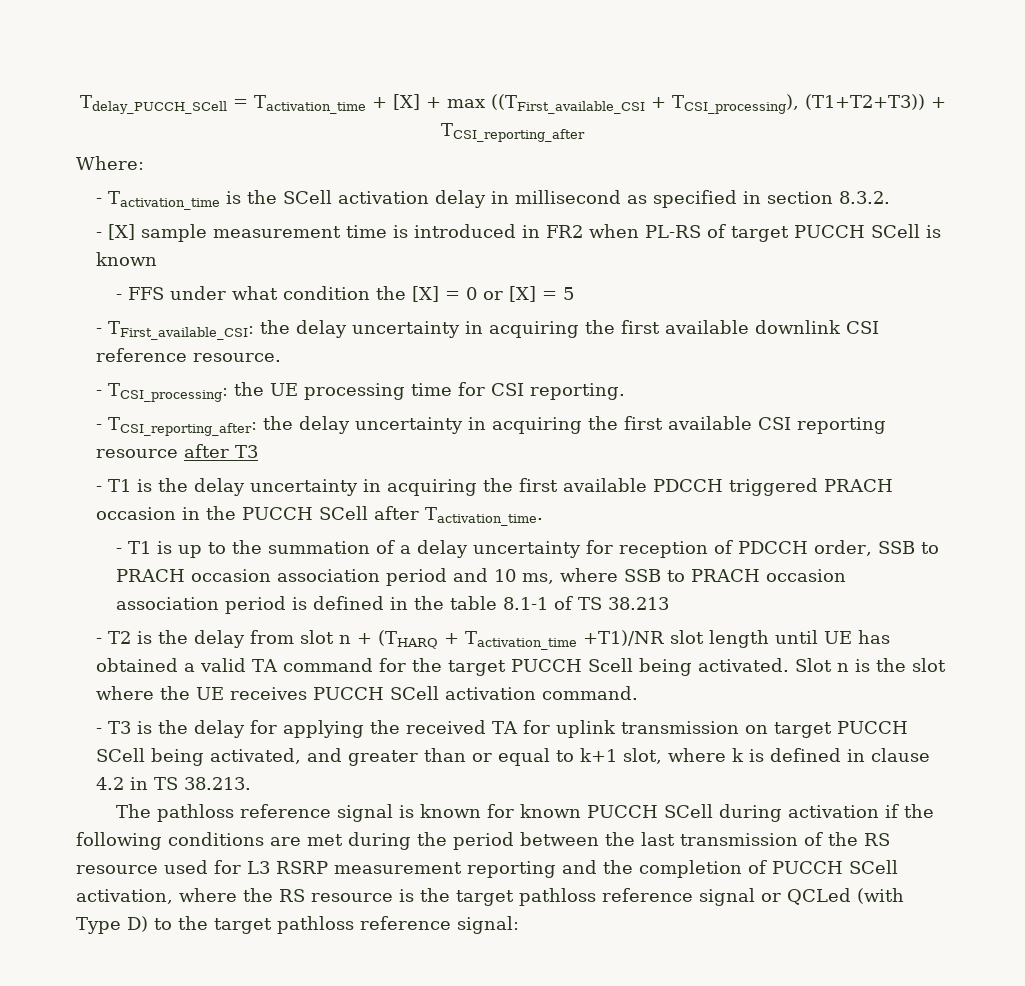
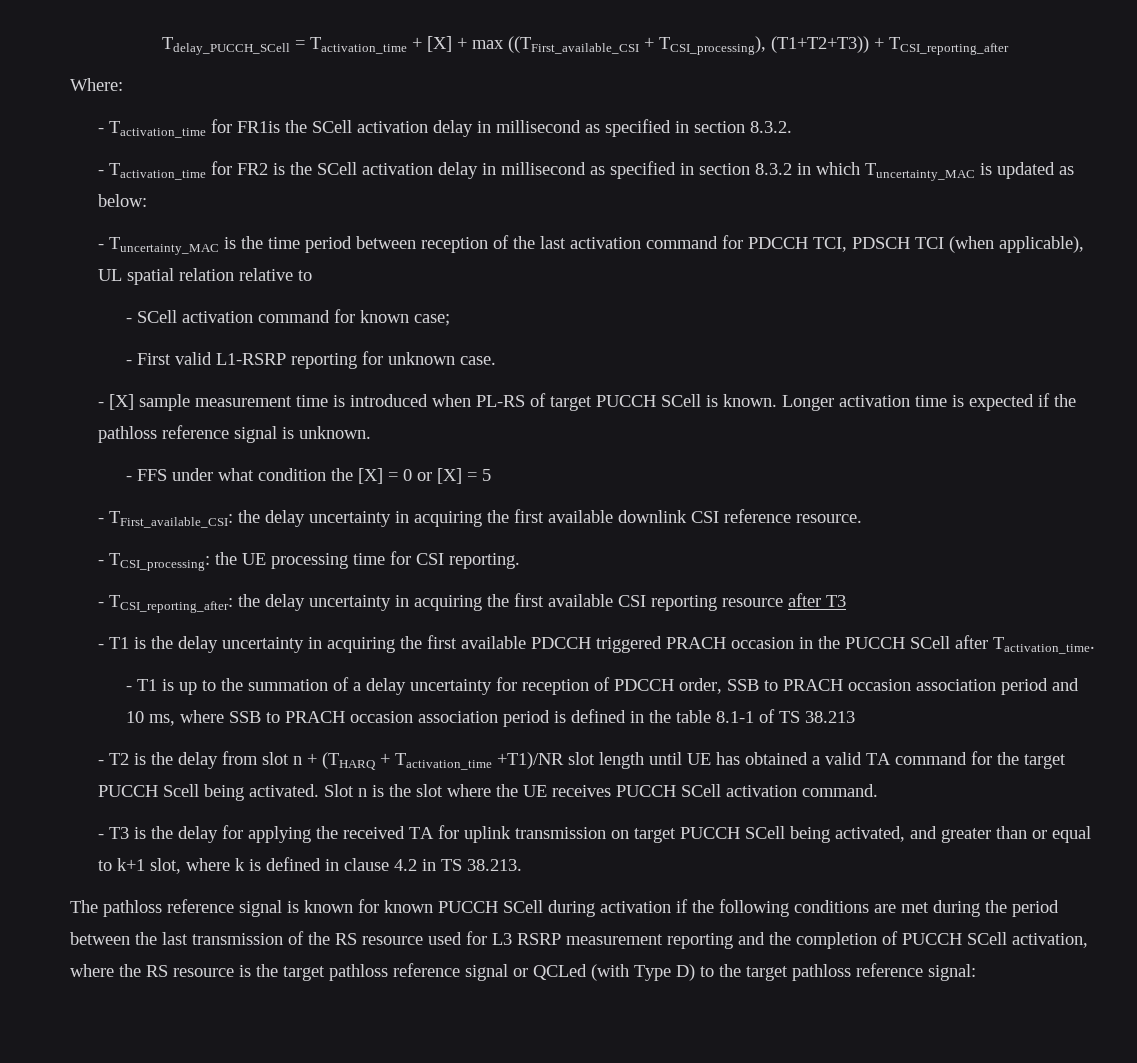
- - Tactivation_time is the SCell activation delay in millisecond as specified in section 8.3.2.
+ - Tactivation_time for FR1is the SCell activation delay in millisecond as specified in section 8.3.2.
+ - Tactivation_time for FR2 is the SCell activation delay in millisecond as specified in section 8.3.2 in which Tuncertainty_MAC is updated as below:
+ - Tuncertainty_MAC is the time period between reception of the last activation command for PDCCH TCI, PDSCH TCI (when applicable), UL spatial relation relative to
+ - SCell activation command for known case;
+ - First valid L1-RSRP reporting for unknown case.
- - [X] sample measurement time is introduced in FR2 when PL-RS of target PUCCH SCell is known
+ - [X] sample measurement time is introduced when PL-RS of target PUCCH SCell is known. Longer activation time is expected if the pathloss reference signal is unknown.

